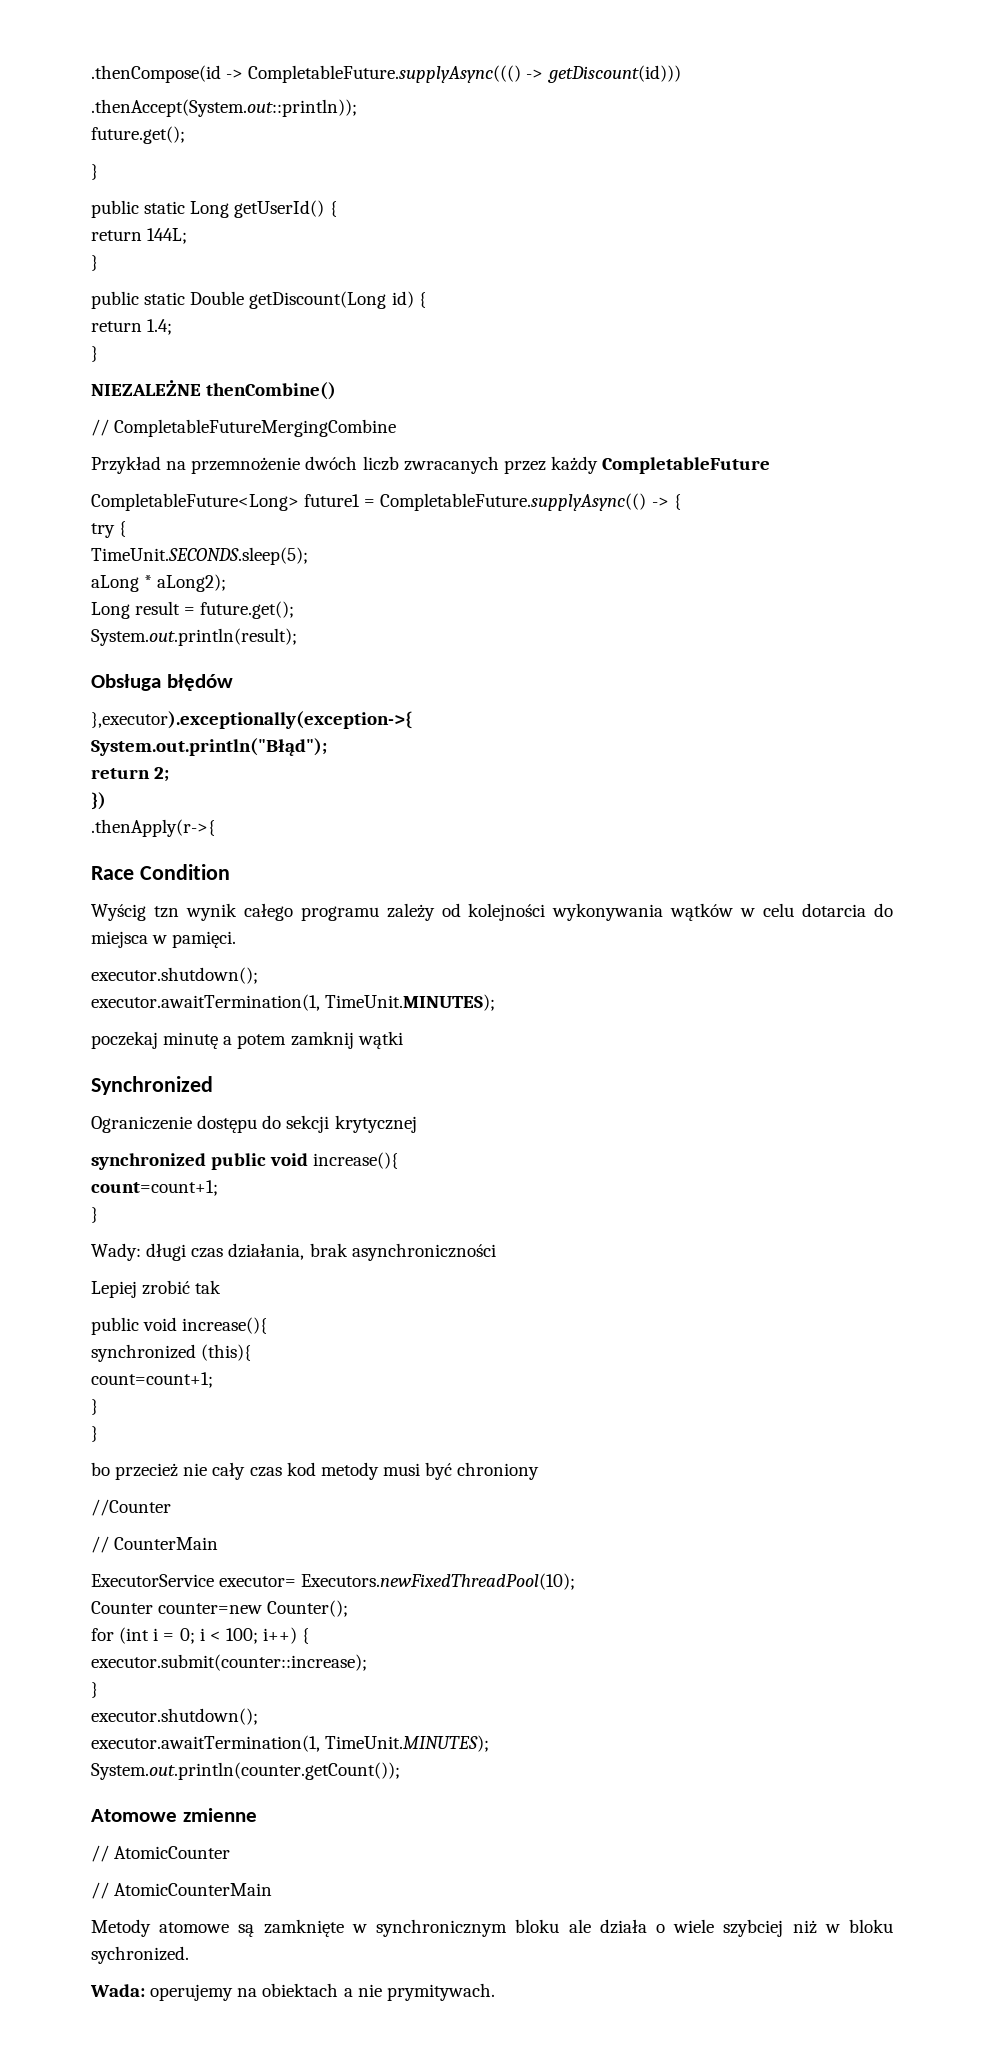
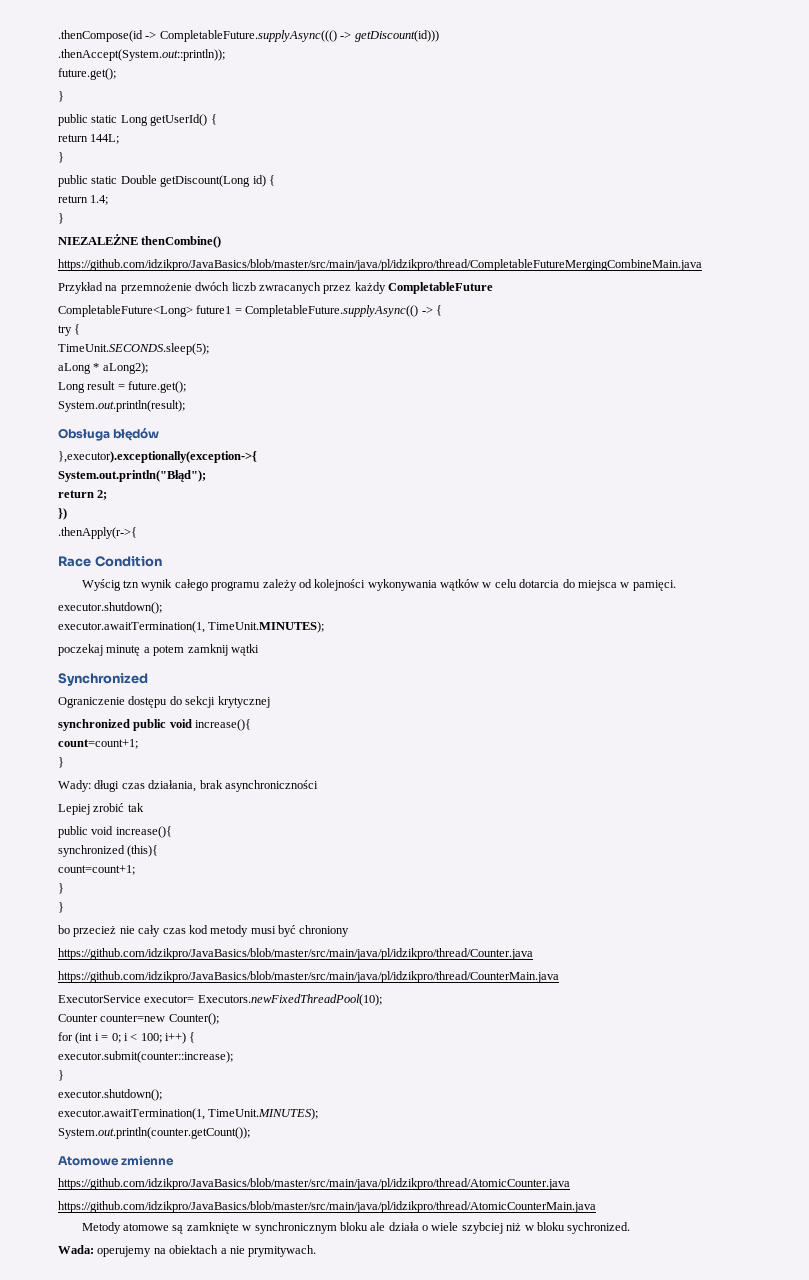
- // CompletableFutureMergingCombine
+ https://github.com/idzikpro/JavaBasics/blob/master/src/main/java/pl/idzikpro/thread/CompletableFutureMergingCombineMain.java
- //Counter
- // CounterMain
+ https://github.com/idzikpro/JavaBasics/blob/master/src/main/java/pl/idzikpro/thread/Counter.java
+ https://github.com/idzikpro/JavaBasics/blob/master/src/main/java/pl/idzikpro/thread/CounterMain.java
- // AtomicCounter
- // AtomicCounterMain
+ https://github.com/idzikpro/JavaBasics/blob/master/src/main/java/pl/idzikpro/thread/AtomicCounter.java
+ https://github.com/idzikpro/JavaBasics/blob/master/src/main/java/pl/idzikpro/thread/AtomicCounterMain.java

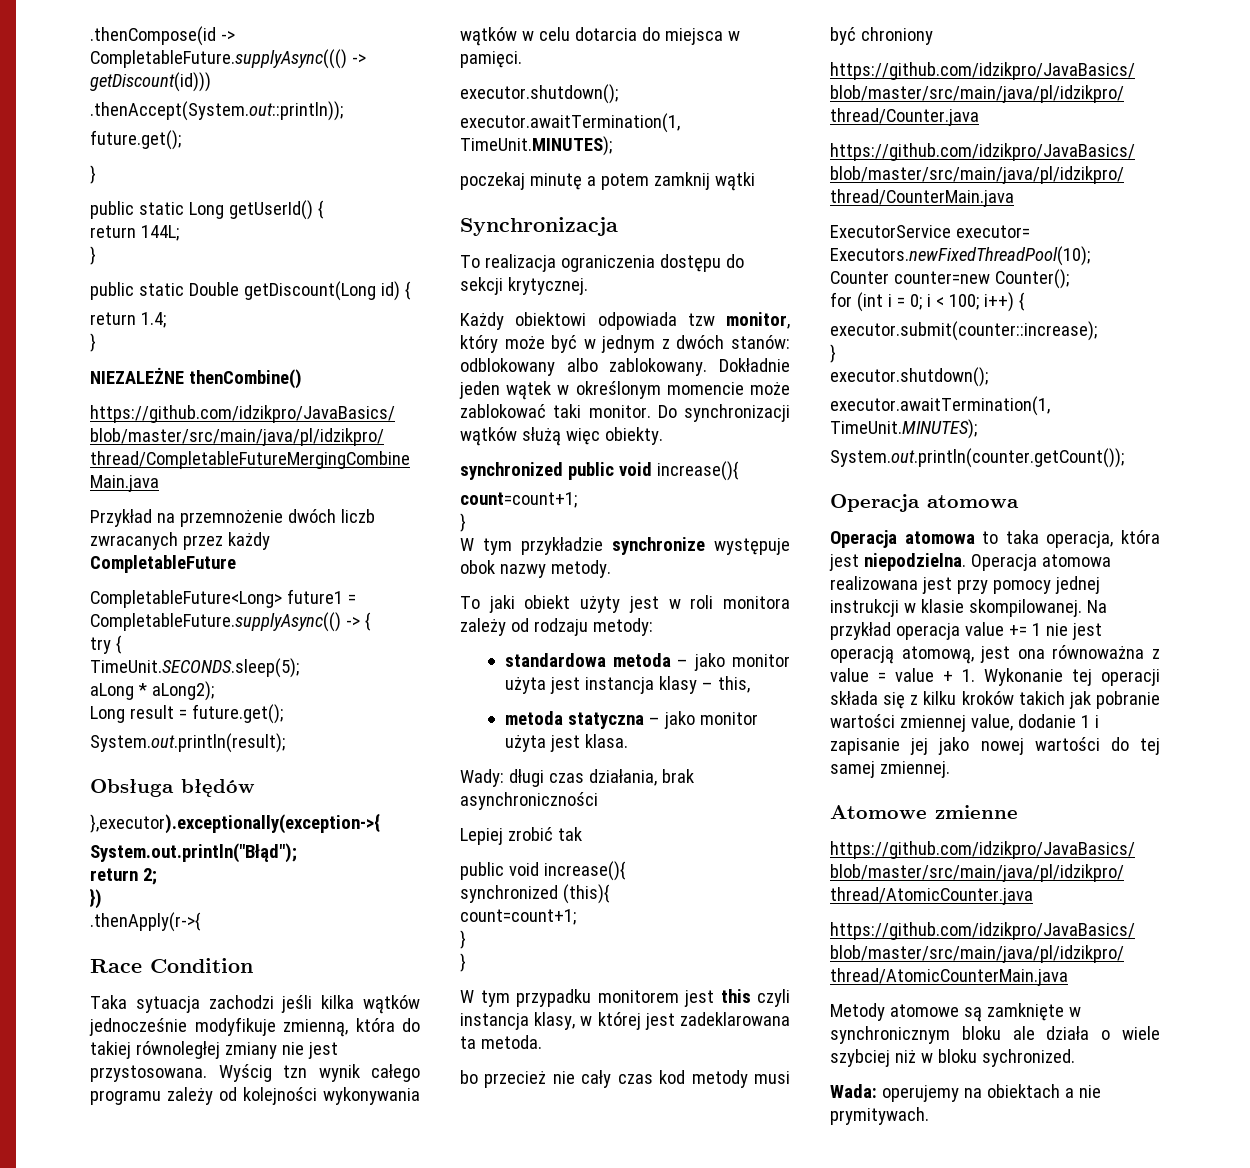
+ Taka sytuacja zachodzi jeśli kilka wątków jednocześnie modyfikuje zmienną, która do takiej równoległej zmiany nie jest przystosowana.
- Synchronized
- Ograniczenie dostępu do sekcji krytycznej
+ Synchronizacja
+ To realizacja ograniczenia dostępu do sekcji krytycznej.
+ Każdy obiektowi odpowiada tzw monitor, który może być w jednym z dwóch stanów: odblokowany albo zablokowany. Dokładnie jeden wątek w określonym momencie może zablokować taki monitor. Do synchronizacji wątków służą więc obiekty.
+ W tym przykładzie synchronize występuje obok nazwy metody.
+ To jaki obiekt użyty jest w roli monitora zależy od rodzaju metody:
+ standardowa metoda – jako monitor użyta jest instancja klasy – this,
+ metoda statyczna – jako monitor użyta jest klasa.
+ W tym przypadku monitorem jest this czyli instancja klasy, w której jest zadeklarowana ta metoda.
  System.out.println(counter.getCount());
+ Operacja atomowa
+ Operacja atomowa to taka operacja, która jest niepodzielna. Operacja atomowa realizowana jest przy pomocy jednej instrukcji w klasie skompilowanej. Na przykład operacja value += 1 nie jest operacją atomową, jest ona równoważna z value = value + 1. Wykonanie tej operacji składa się z kilku kroków takich jak pobranie wartości zmiennej value, dodanie 1 i zapisanie jej jako nowej wartości do tej samej zmiennej.

